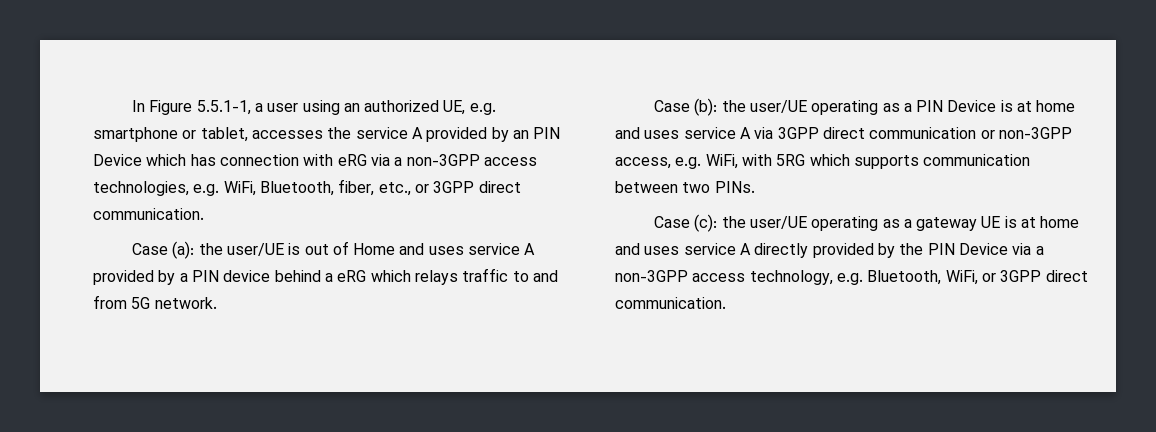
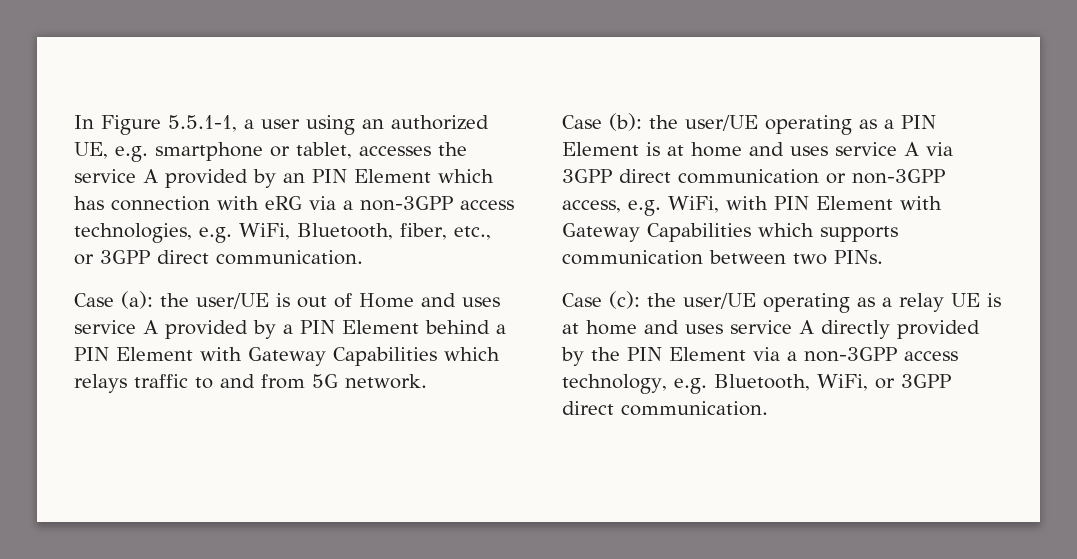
- In Figure 5.5.1-1, a user using an authorized UE, e.g. smartphone or tablet, accesses the service A provided by an PIN Device which has connection with eRG via a non-3GPP access technologies, e.g. WiFi, Bluetooth, fiber, etc., or 3GPP direct communication.
+ In Figure 5.5.1-1, a user using an authorized UE, e.g. smartphone or tablet, accesses the service A provided by an PIN Element which has connection with eRG via a non-3GPP access technologies, e.g. WiFi, Bluetooth, fiber, etc., or 3GPP direct communication.
- Case (a): the user/UE is out of Home and uses service A provided by a PIN device behind a eRG which relays traffic to and from 5G network.
+ Case (a): the user/UE is out of Home and uses service A provided by a PIN Element behind a PIN Element with Gateway Capabilities which relays traffic to and from 5G network.
- Case (b): the user/UE operating as a PIN Device is at home and uses service A via 3GPP direct communication or non-3GPP access, e.g. WiFi, with 5RG which supports communication between two PINs.
+ Case (b): the user/UE operating as a PIN Element is at home and uses service A via 3GPP direct communication or non-3GPP access, e.g. WiFi, with PIN Element with Gateway Capabilities which supports communication between two PINs.
- Case (c): the user/UE operating as a gateway UE is at home and uses service A directly provided by the PIN Device via a non-3GPP access technology, e.g. Bluetooth, WiFi, or 3GPP direct communication.
+ Case (c): the user/UE operating as a relay UE is at home and uses service A directly provided by the PIN Element via a non-3GPP access technology, e.g. Bluetooth, WiFi, or 3GPP direct communication.

